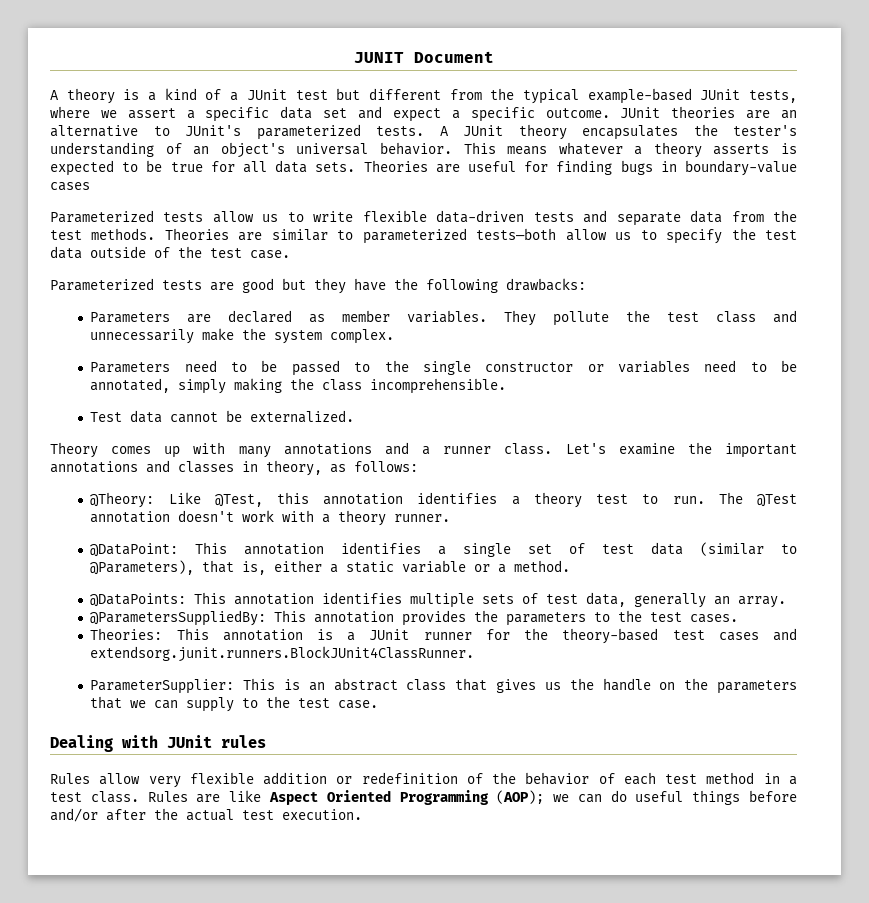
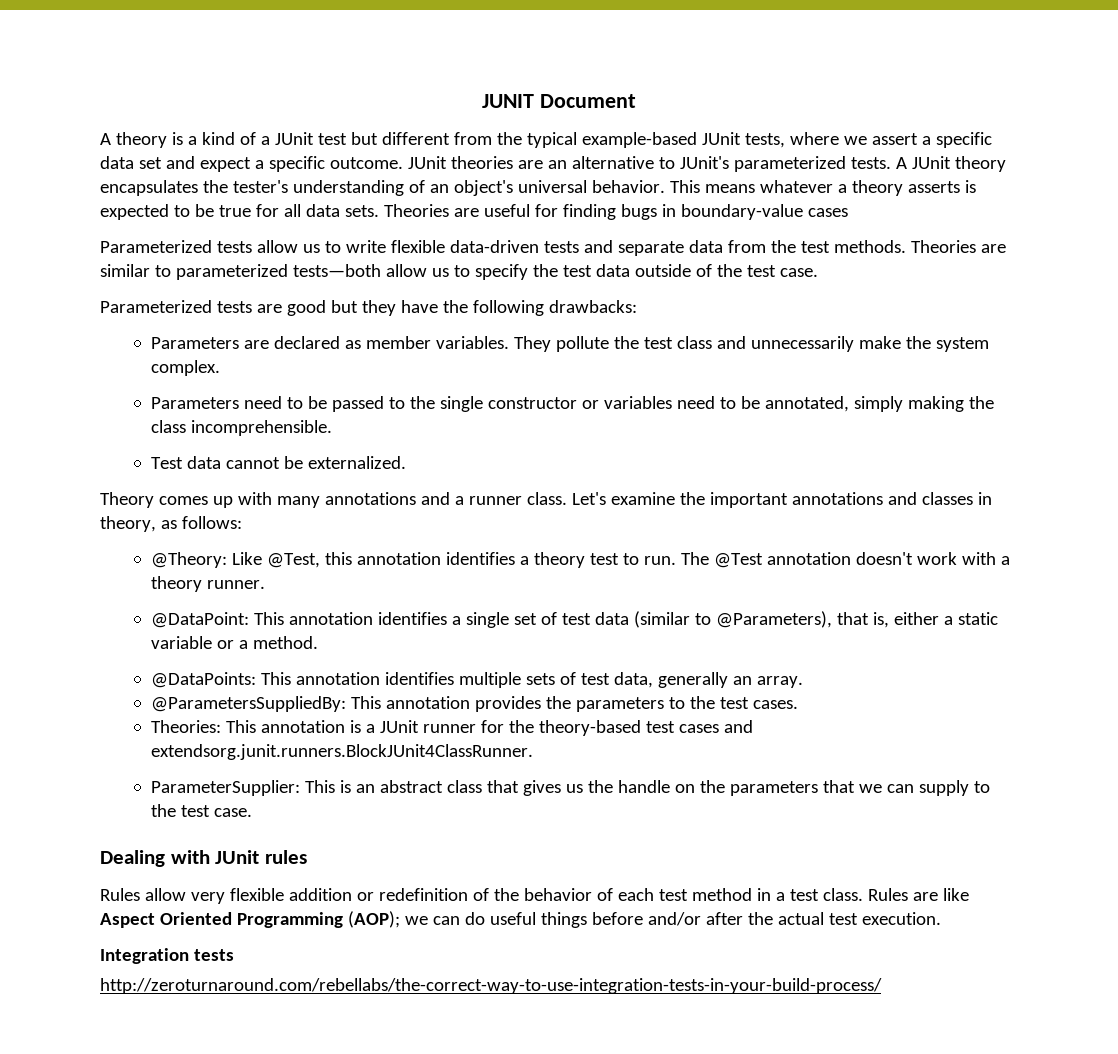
+ Integration tests
+ http://zeroturnaround.com/rebellabs/the-correct-way-to-use-integration-tests-in-your-build-process/

